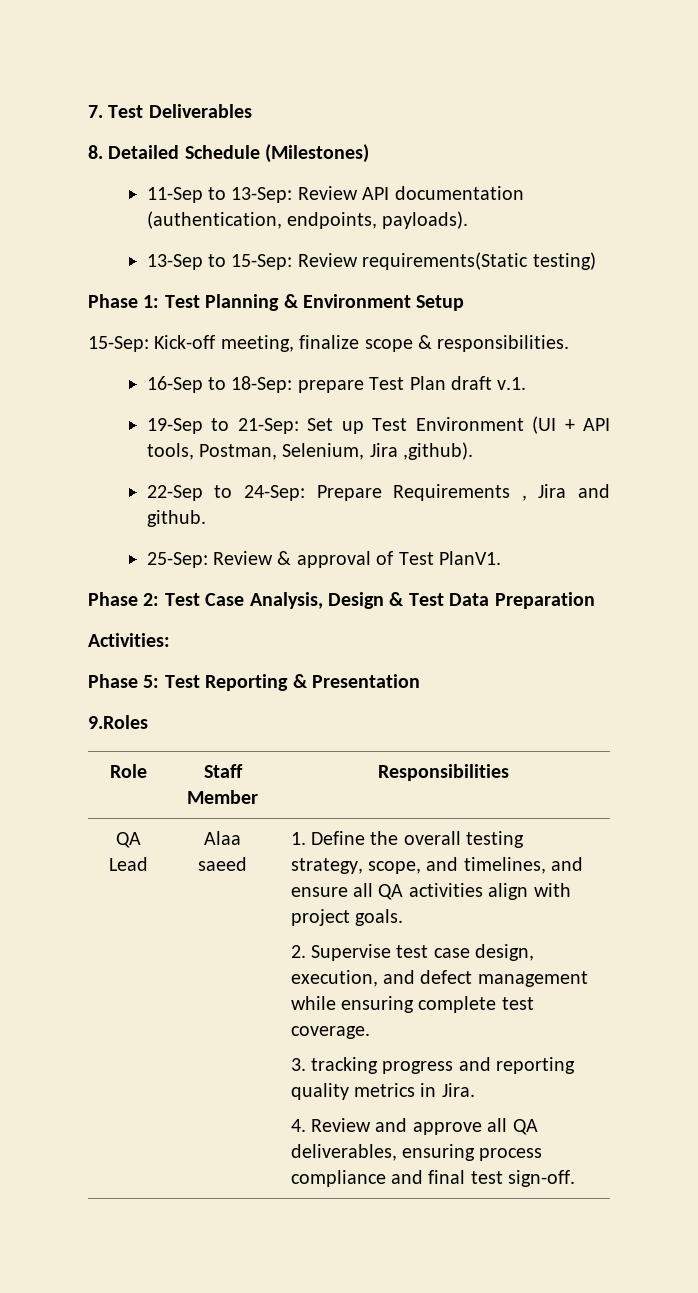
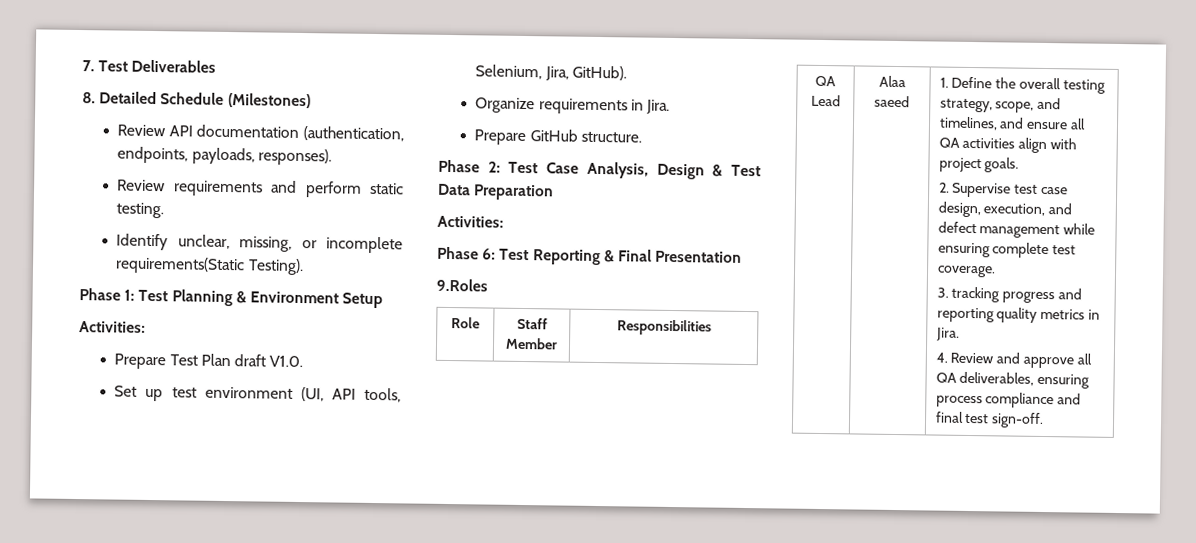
- 11-Sep to 13-Sep: Review API documentation (authentication, endpoints, payloads).
- 13-Sep to 15-Sep: Review requirements(Static testing)
+ Review API documentation (authentication, endpoints, payloads, responses).
+ Review requirements and perform static testing.
+ Identify unclear, missing, or incomplete requirements(Static Testing).
  Phase 1: Test Planning & Environment Setup
- 15-Sep: Kick-off meeting, finalize scope & responsibilities.
- 16-Sep to 18-Sep: prepare Test Plan draft v.1.
- 19-Sep to 21-Sep: Set up Test Environment (UI + API tools, Postman, Selenium, Jira ,github).
- 22-Sep to 24-Sep: Prepare Requirements , Jira and github.
- 25-Sep: Review & approval of Test PlanV1.
+ Activities:
+ Prepare Test Plan draft V1.0.
+ Set up test environment (UI, API tools, Selenium, Jira, GitHub).
+ Organize requirements in Jira.
+ Prepare GitHub structure.
- Phase 5: Test Reporting & Presentation
+ Phase 6: Test Reporting & Final Presentation

